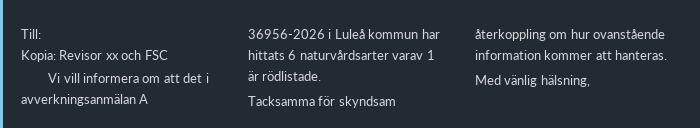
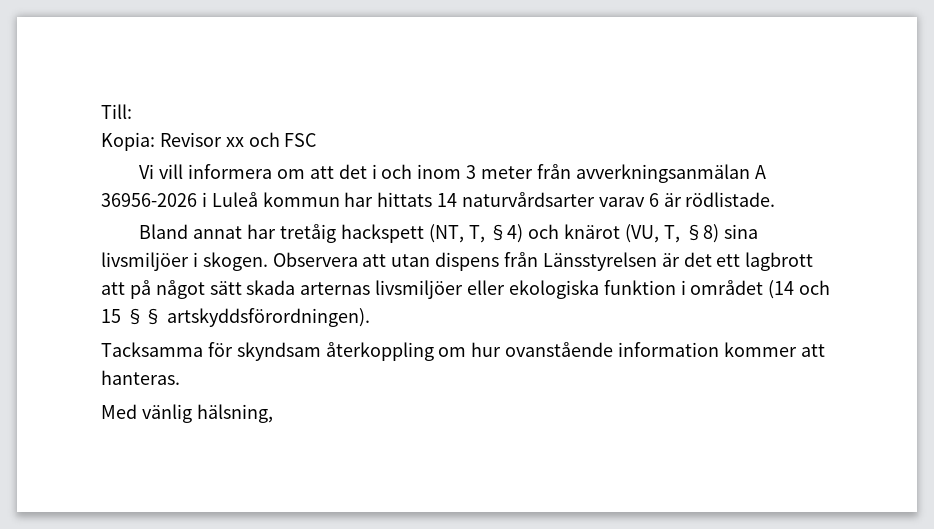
- Vi vill informera om att det i avverkningsanmälan A 36956-2026 i Luleå kommun har hittats 6 naturvårdsarter varav 1 är rödlistade.
+ Vi vill informera om att det i och inom 3 meter från avverkningsanmälan A 36956-2026 i Luleå kommun har hittats 14 naturvårdsarter varav 6 är rödlistade.
+ Bland annat har tretåig hackspett (NT, T, §4) och knärot (VU, T, §8) sina livsmiljöer i skogen. Observera att utan dispens från Länsstyrelsen är det ett lagbrott att på något sätt skada arternas livsmiljöer eller ekologiska funktion i området (14 och 15 §§ artskyddsförordningen).

